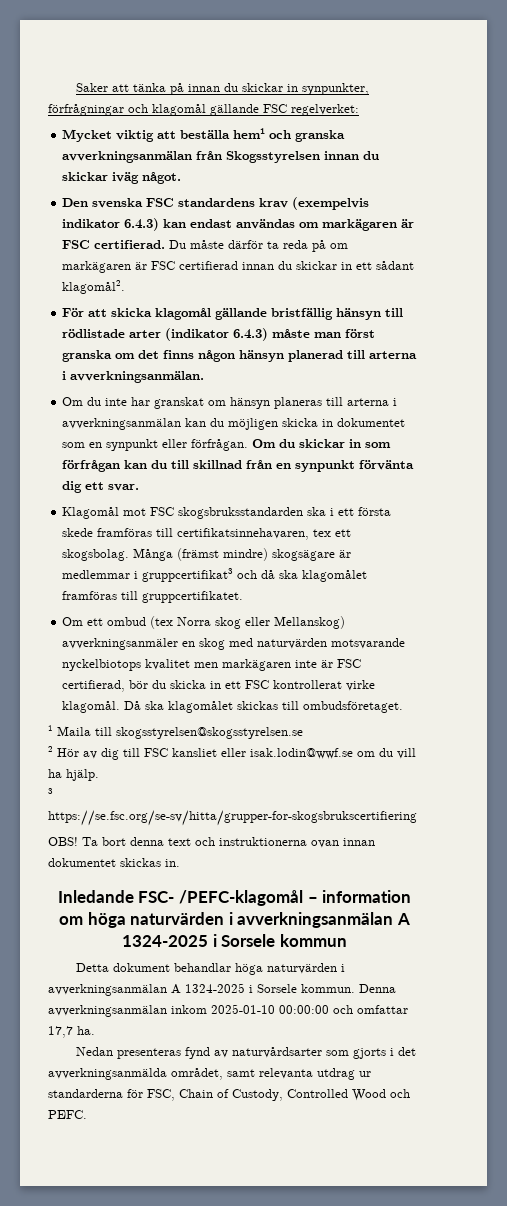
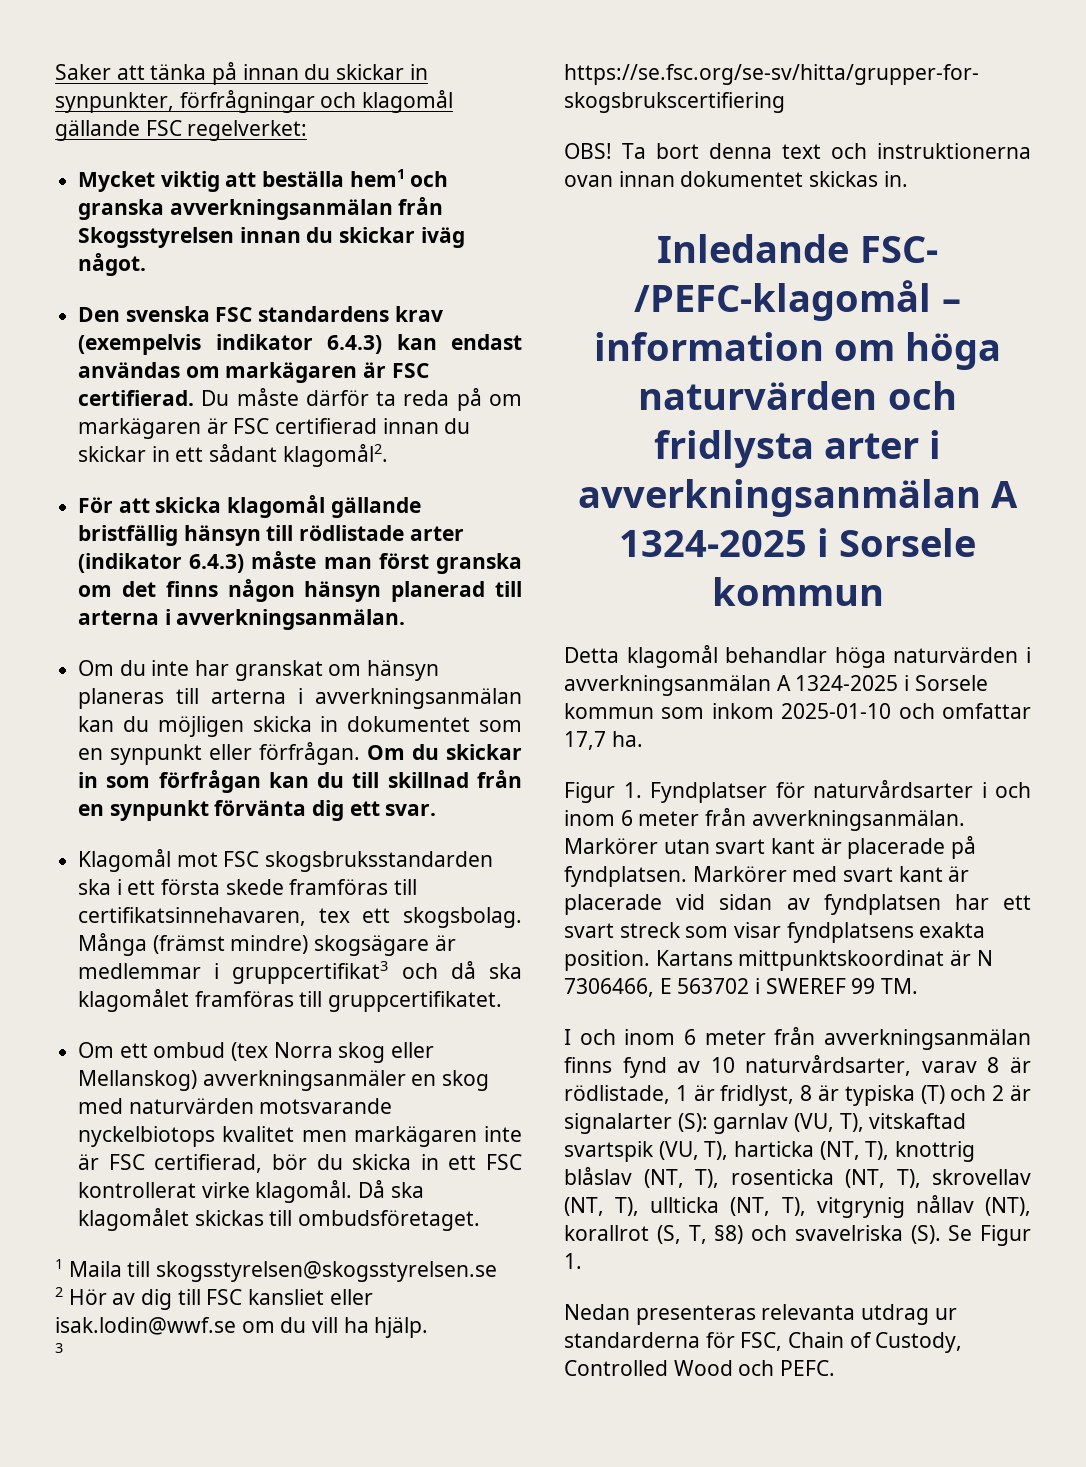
- Inledande FSC- /PEFC-klagomål – information om höga naturvärden i avverkningsanmälan A 1324-2025 i Sorsele kommun
+ Inledande FSC- /PEFC-klagomål – information om höga naturvärden och fridlysta arter i avverkningsanmälan A 1324-2025 i Sorsele kommun
- Detta dokument behandlar höga naturvärden i avverkningsanmälan A 1324-2025 i Sorsele kommun. Denna avverkningsanmälan inkom 2025-01-10 00:00:00 och omfattar 17,7 ha.
+ Detta klagomål behandlar höga naturvärden i avverkningsanmälan A 1324-2025 i Sorsele kommun som inkom 2025-01-10 och omfattar 17,7 ha.
- Nedan presenteras fynd av naturvårdsarter som gjorts i det avverkningsanmälda området, samt relevanta utdrag ur standarderna för FSC, Chain of Custody, Controlled Wood och PEFC.
+ Figur 1. Fyndplatser för naturvårdsarter i och inom 6 meter från avverkningsanmälan. Markörer utan svart kant är placerade på fyndplatsen. Markörer med svart kant är placerade vid sidan av fyndplatsen har ett svart streck som visar fyndplatsens exakta position. Kartans mittpunktskoordinat är N 7306466, E 563702 i SWEREF 99 TM.
+ I och inom 6 meter från avverkningsanmälan finns fynd av 10 naturvårdsarter, varav 8 är rödlistade, 1 är fridlyst, 8 är typiska (T) och 2 är signalarter (S): garnlav (VU, T), vitskaftad svartspik (VU, T), harticka (NT, T), knottrig blåslav (NT, T), rosenticka (NT, T), skrovellav (NT, T), ullticka (NT, T), vitgrynig nållav (NT), korallrot (S, T, §8) och svavelriska (S). Se Figur 1.
+ Nedan presenteras relevanta utdrag ur standarderna för FSC, Chain of Custody, Controlled Wood och PEFC.

